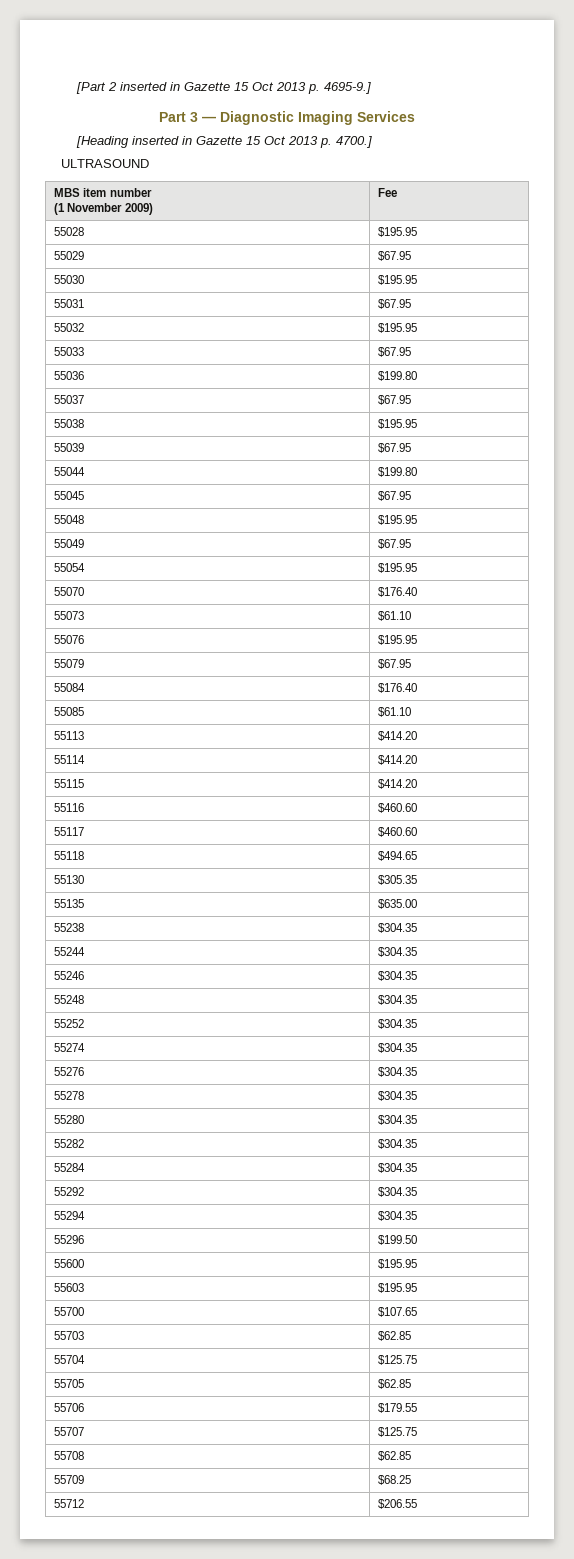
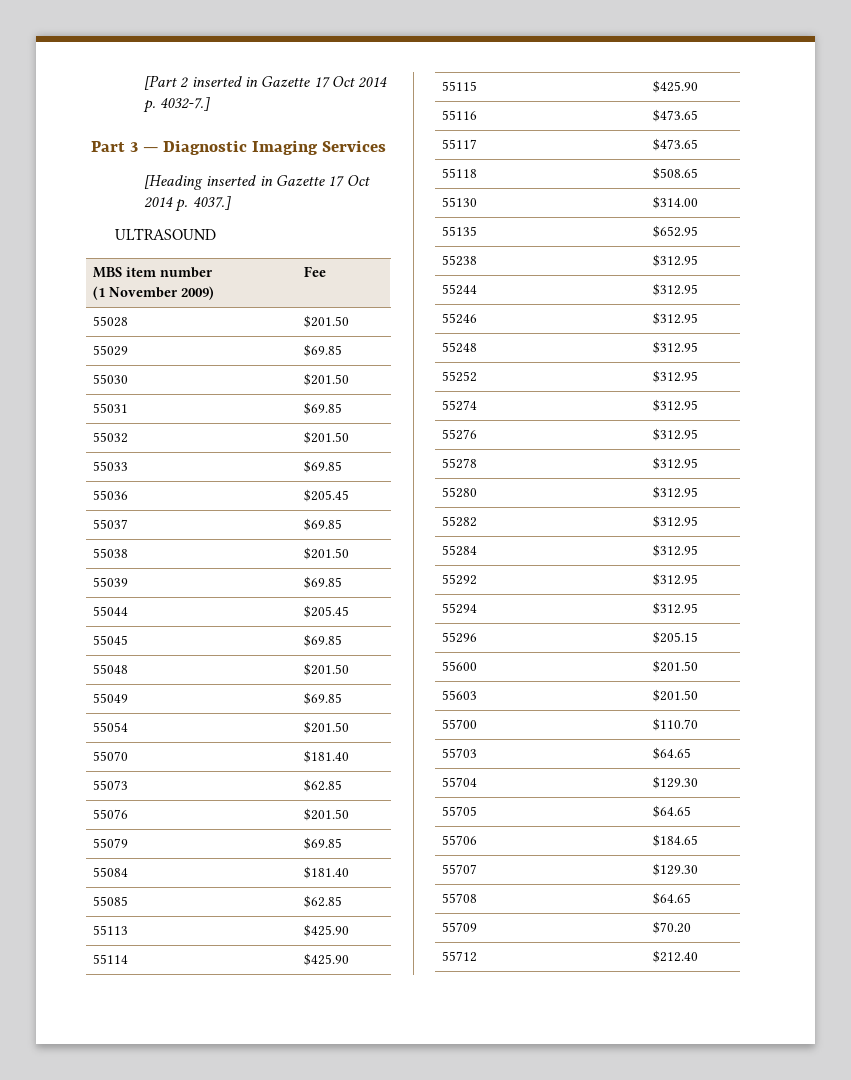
- [Part 2 inserted in Gazette 15 Oct 2013 p. 4695-9.]
+ [Part 2 inserted in Gazette 17 Oct 2014 p. 4032-7.]
- [Heading inserted in Gazette 15 Oct 2013 p. 4700.]
+ [Heading inserted in Gazette 17 Oct 2014 p. 4037.]
- 55028 | $195.95
+ 55028 | $201.50
- 55029 | $67.95
+ 55029 | $69.85
- 55030 | $195.95
+ 55030 | $201.50
- 55031 | $67.95
+ 55031 | $69.85
- 55032 | $195.95
+ 55032 | $201.50
- 55033 | $67.95
+ 55033 | $69.85
- 55036 | $199.80
+ 55036 | $205.45
- 55037 | $67.95
+ 55037 | $69.85
- 55038 | $195.95
+ 55038 | $201.50
- 55039 | $67.95
+ 55039 | $69.85
- 55044 | $199.80
+ 55044 | $205.45
- 55045 | $67.95
+ 55045 | $69.85
- 55048 | $195.95
+ 55048 | $201.50
- 55049 | $67.95
+ 55049 | $69.85
- 55054 | $195.95
+ 55054 | $201.50
- 55070 | $176.40
+ 55070 | $181.40
- 55073 | $61.10
+ 55073 | $62.85
- 55076 | $195.95
+ 55076 | $201.50
- 55079 | $67.95
+ 55079 | $69.85
- 55084 | $176.40
+ 55084 | $181.40
- 55085 | $61.10
+ 55085 | $62.85
- 55113 | $414.20
+ 55113 | $425.90
- 55114 | $414.20
+ 55114 | $425.90
- 55115 | $414.20
+ 55115 | $425.90
- 55116 | $460.60
+ 55116 | $473.65
- 55117 | $460.60
+ 55117 | $473.65
- 55118 | $494.65
+ 55118 | $508.65
- 55130 | $305.35
+ 55130 | $314.00
- 55135 | $635.00
+ 55135 | $652.95
- 55238 | $304.35
+ 55238 | $312.95
- 55244 | $304.35
+ 55244 | $312.95
- 55246 | $304.35
+ 55246 | $312.95
- 55248 | $304.35
+ 55248 | $312.95
- 55252 | $304.35
+ 55252 | $312.95
- 55274 | $304.35
+ 55274 | $312.95
- 55276 | $304.35
+ 55276 | $312.95
- 55278 | $304.35
+ 55278 | $312.95
- 55280 | $304.35
+ 55280 | $312.95
- 55282 | $304.35
+ 55282 | $312.95
- 55284 | $304.35
+ 55284 | $312.95
- 55292 | $304.35
+ 55292 | $312.95
- 55294 | $304.35
+ 55294 | $312.95
- 55296 | $199.50
+ 55296 | $205.15
- 55600 | $195.95
+ 55600 | $201.50
- 55603 | $195.95
+ 55603 | $201.50
- 55700 | $107.65
+ 55700 | $110.70
- 55703 | $62.85
+ 55703 | $64.65
- 55704 | $125.75
+ 55704 | $129.30
- 55705 | $62.85
+ 55705 | $64.65
- 55706 | $179.55
+ 55706 | $184.65
- 55707 | $125.75
+ 55707 | $129.30
- 55708 | $62.85
+ 55708 | $64.65
- 55709 | $68.25
+ 55709 | $70.20
- 55712 | $206.55
+ 55712 | $212.40

